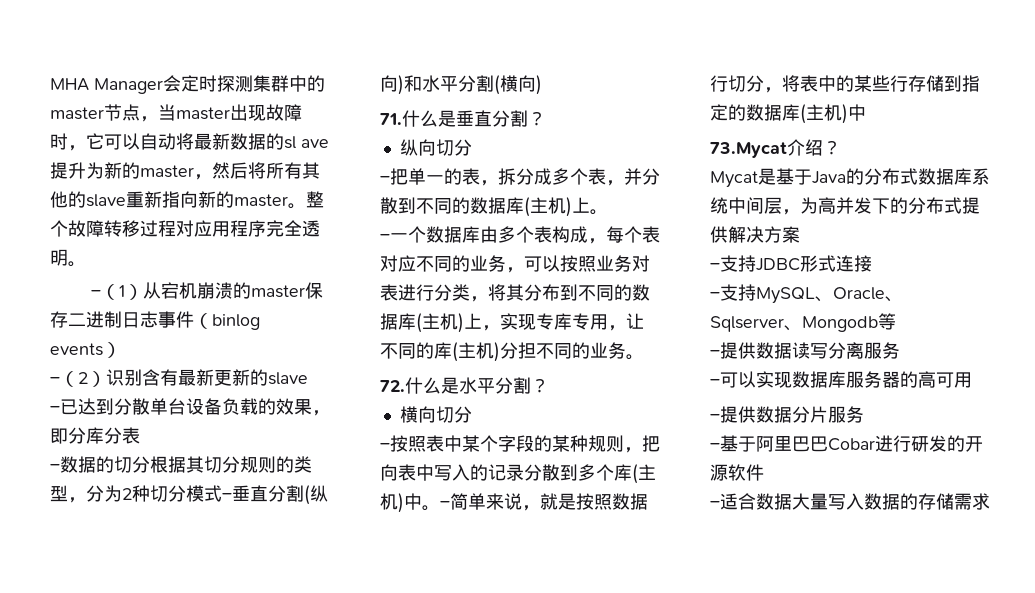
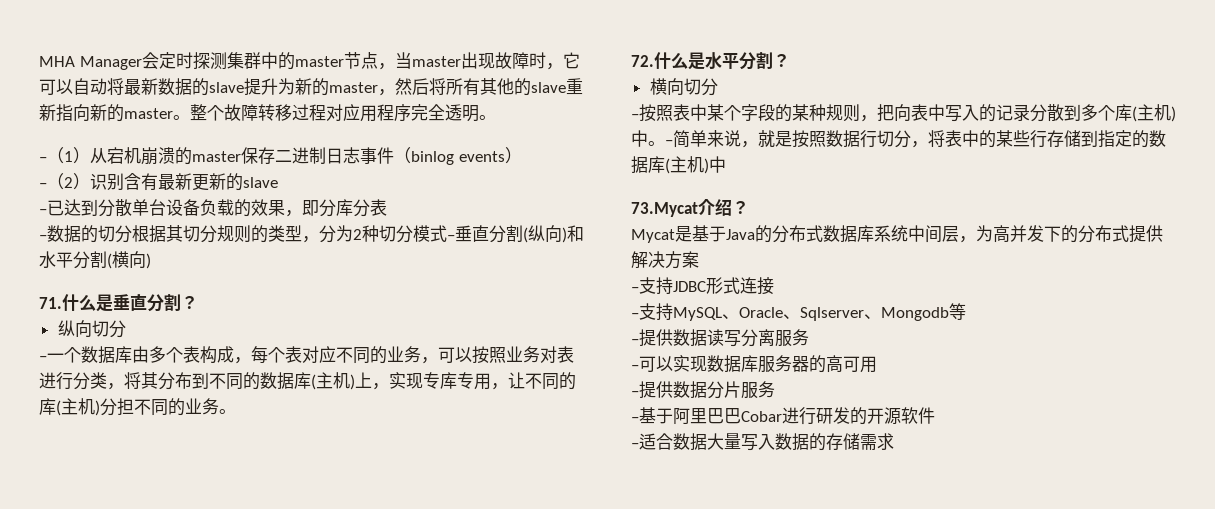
- MHA Manager会定时探测集群中的master节点，当master出现故障时，它可以自动将最新数据的sl ave提升为新的master，然后将所有其他的slave重新指向新的master。
+ MHA Manager会定时探测集群中的master节点，当master出现故障时，它可以自动将最新数据的slave提升为新的master，然后将所有其他的slave重新指向新的master。
- –把单一的表，拆分成多个表，并分散到不同的数据库(主机)上。

